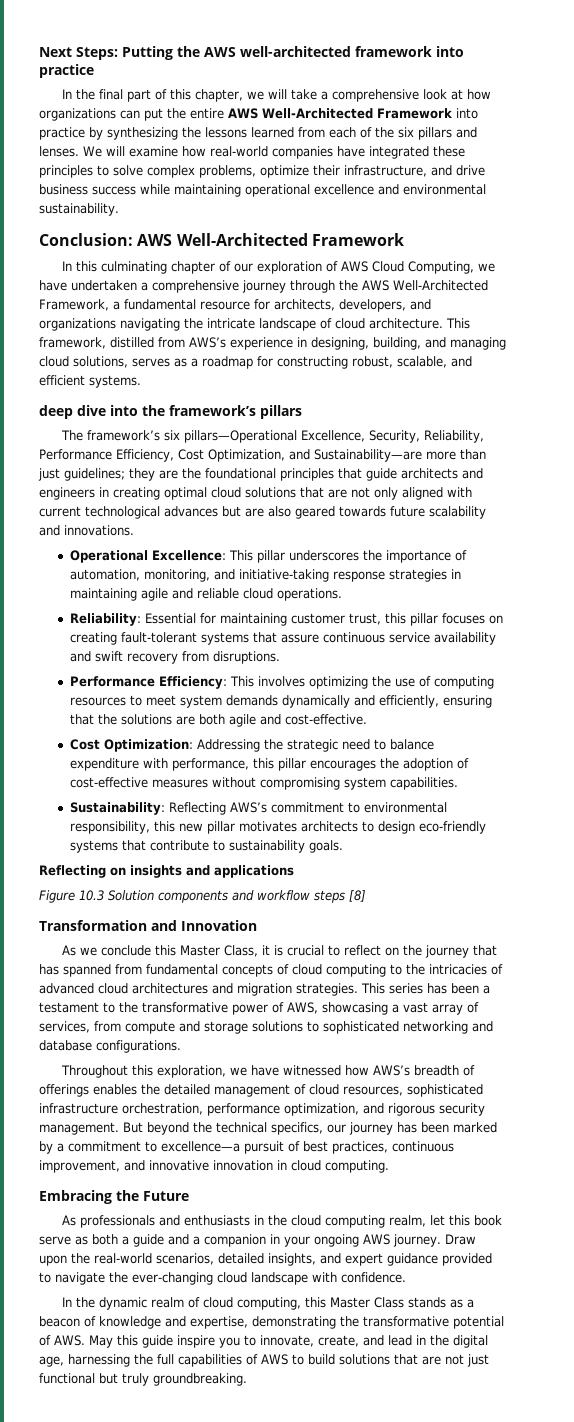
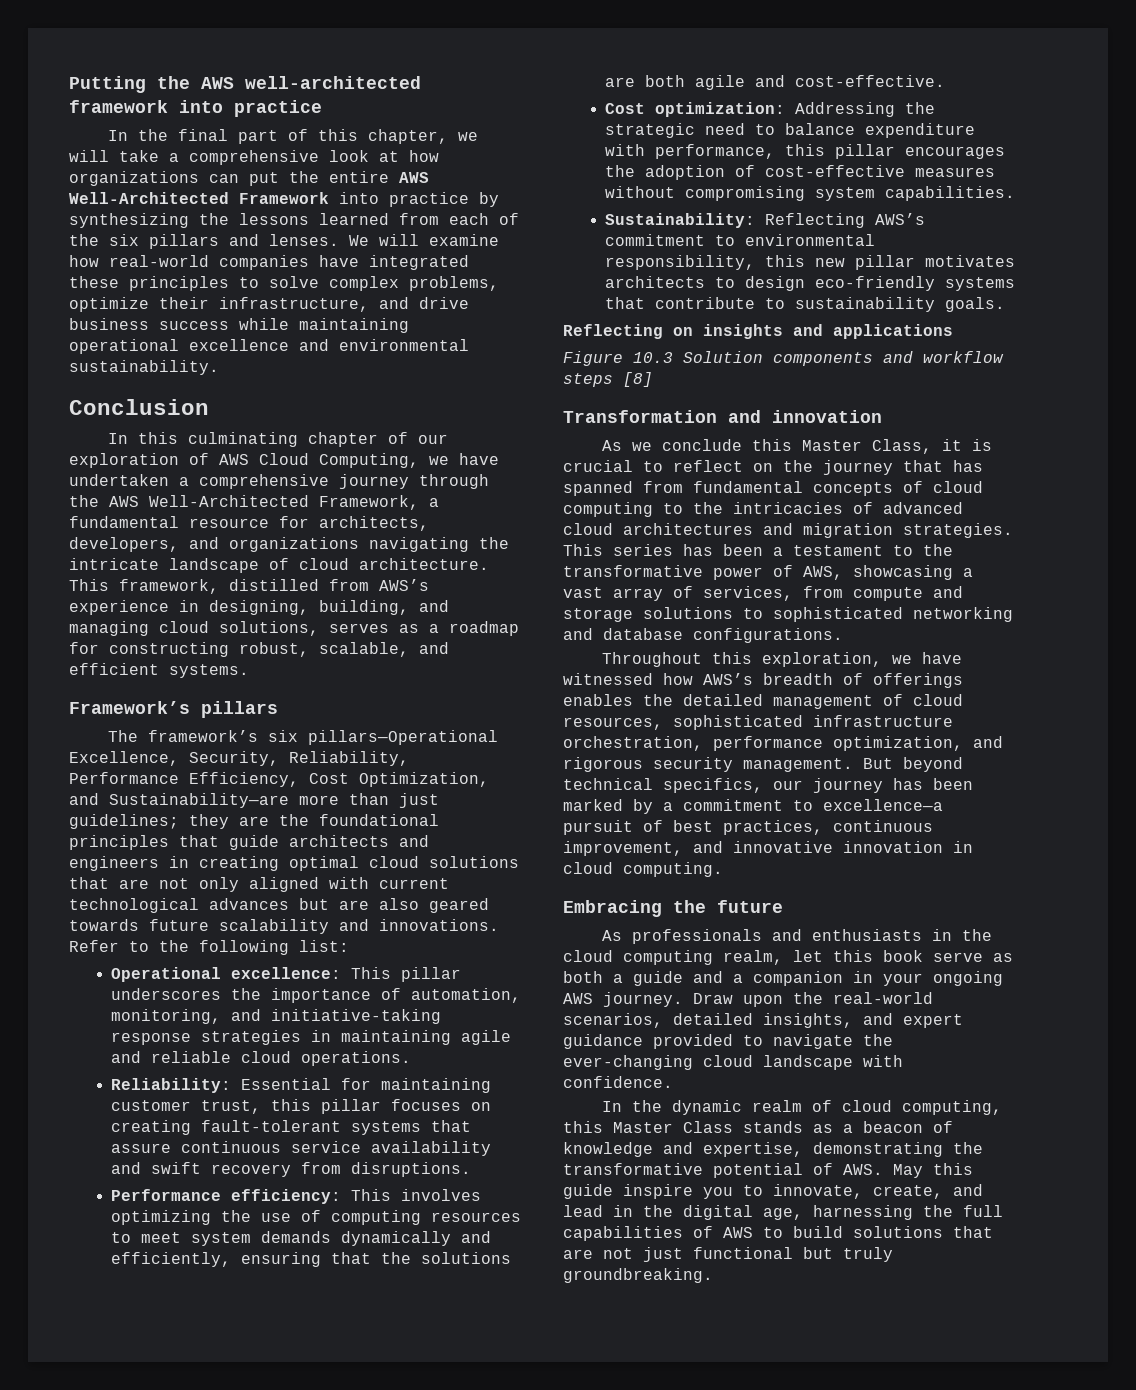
- Next Steps: Putting the AWS well-architected framework into practice
+ Putting the AWS well-architected framework into practice
- Conclusion: AWS Well-Architected Framework
+ Conclusion
- deep dive into the framework’s pillars
+ Framework’s pillars
+ Refer to the following list:
- Operational Excellence: This pillar underscores the importance of automation, monitoring, and initiative-taking response strategies in maintaining agile and reliable cloud operations.
+ Operational excellence: This pillar underscores the importance of automation, monitoring, and initiative-taking response strategies in maintaining agile and reliable cloud operations.
- Performance Efficiency: This involves optimizing the use of computing resources to meet system demands dynamically and efficiently, ensuring that the solutions are both agile and cost-effective.
+ Performance efficiency: This involves optimizing the use of computing resources to meet system demands dynamically and efficiently, ensuring that the solutions are both agile and cost-effective.
- Cost Optimization: Addressing the strategic need to balance expenditure with performance, this pillar encourages the adoption of cost-effective measures without compromising system capabilities.
+ Cost optimization: Addressing the strategic need to balance expenditure with performance, this pillar encourages the adoption of cost-effective measures without compromising system capabilities.
- Transformation and Innovation
+ Transformation and innovation
- But beyond the technical specifics, our journey has been marked by a commitment to excellence—a pursuit of best practices, continuous improvement, and innovative innovation in cloud computing.
+ But beyond technical specifics, our journey has been marked by a commitment to excellence—a pursuit of best practices, continuous improvement, and innovative innovation in cloud computing.
- Embracing the Future
+ Embracing the future

